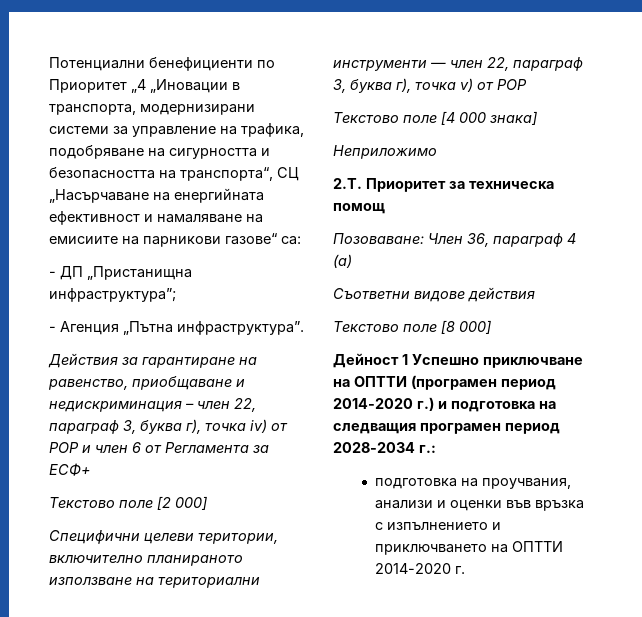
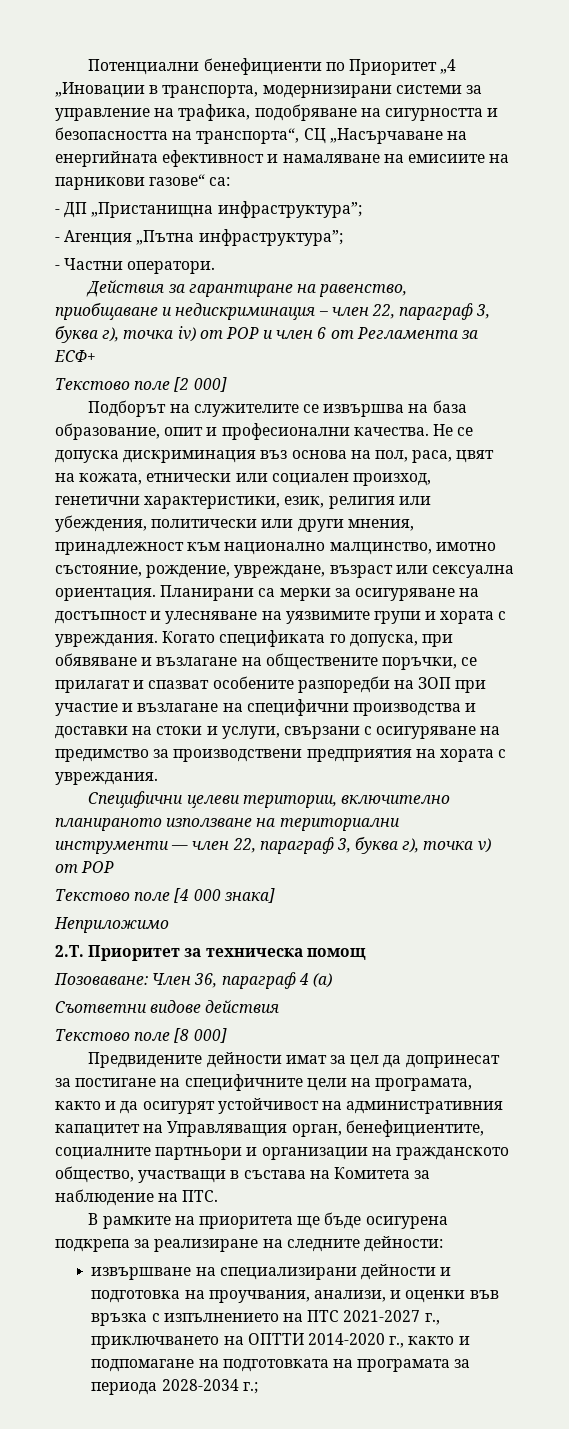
- - Агенция „Пътна инфраструктура”.
+ - Агенция „Пътна инфраструктура”;
+ - Частни оператори.
+ Подборът на служителите се извършва на база образование, опит и професионални качества. Не се допуска дискриминация въз основа на пол, раса, цвят на кожата, етнически или социален произход, генетични характеристики, език, религия или убеждения, политически или други мнения, принадлежност към национално малцинство, имотно състояние, рождение, увреждане, възраст или сексуална ориентация. Планирани са мерки за осигуряване на достъпност и улесняване на уязвимите групи и хората с увреждания. Когато спецификата го допуска, при обявяване и възлагане на обществените поръчки, се прилагат и спазват особените разпоредби на ЗОП при участие и възлагане на специфични производства и доставки на стоки и услуги, свързани с осигуряване на предимство за производствени предприятия на хората с увреждания.
- Дейност 1 Успешно приключване на ОПТТИ (програмен период 2014-2020 г.) и подготовка на следващия програмен период 2028-2034 г.:
- подготовка на проучвания, анализи и оценки във връзка с изпълнението и приключването на ОПТТИ 2014-2020 г.
+ Предвидените дейности имат за цел да допринесат за постигане на специфичните цели на програмата, както и да осигурят устойчивост на административния капацитет на Управляващия орган, бенефициентите, социалните партньори и организации на гражданското общество, участващи в състава на Комитета за наблюдение на ПТС.
+ В рамките на приоритета ще бъде осигурена подкрепа за реализиране на следните дейности:
+ извършване на специализирани дейности и подготовка на проучвания, анализи, и оценки във връзка с изпълнението на ПТС 2021-2027 г., приключването на ОПТТИ 2014-2020 г., както и подпомагане на подготовката на програмата за периода 2028-2034 г.;

